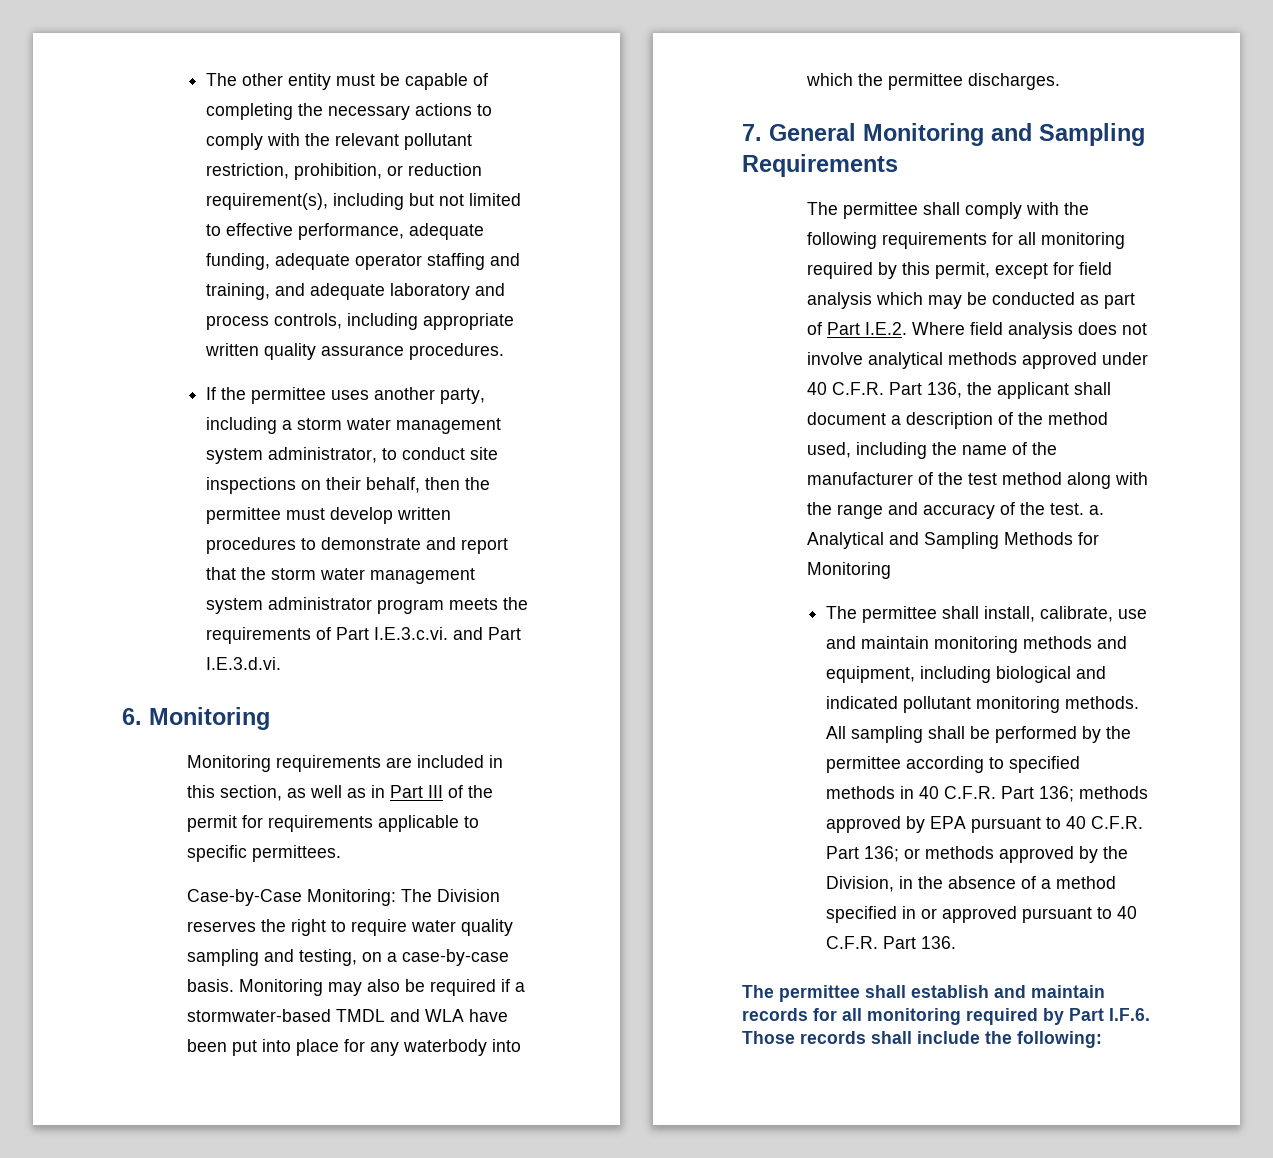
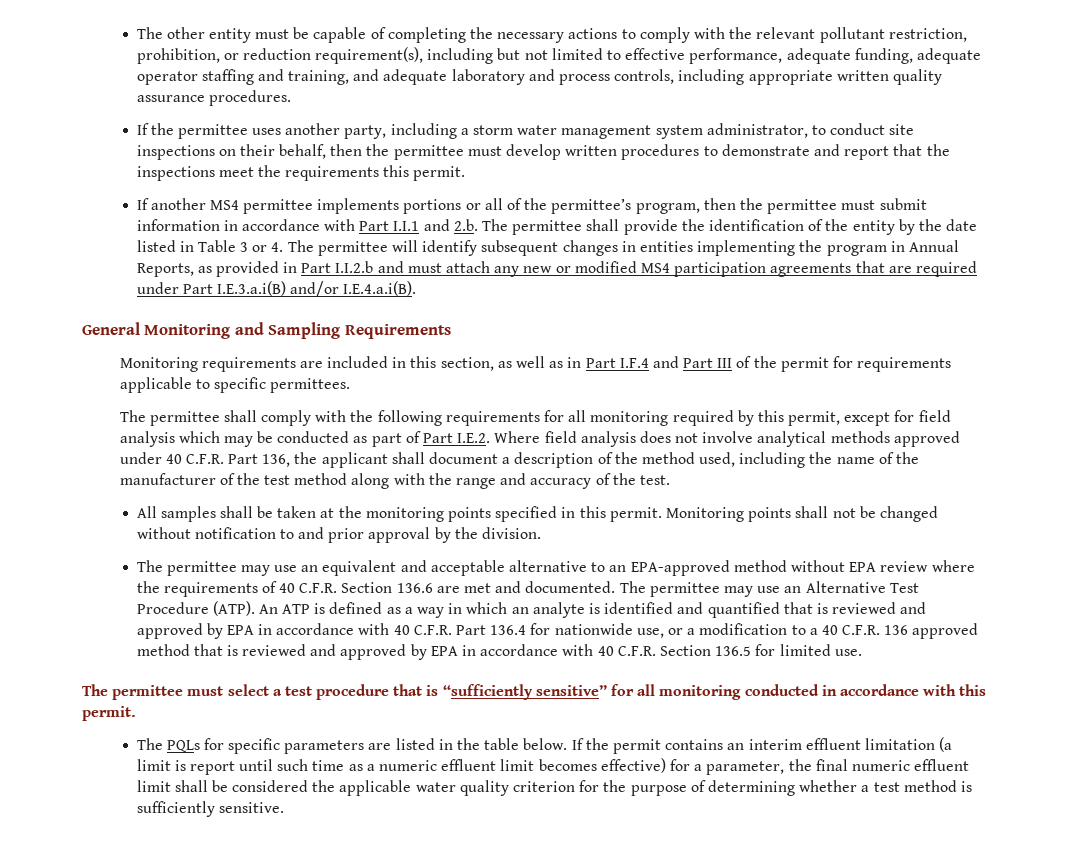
- If the permittee uses another party, including a storm water management system administrator, to conduct site inspections on their behalf, then the permittee must develop written procedures to demonstrate and report that the storm water management system administrator program meets the requirements of Part I.E.3.c.vi. and Part I.E.3.d.vi.
- 6. Monitoring
+ If the permittee uses another party, including a storm water management system administrator, to conduct site inspections on their behalf, then the permittee must develop written procedures to demonstrate and report that the inspections meet the requirements this permit.
+ If another MS4 permittee implements portions or all of the permittee’s program, then the permittee must submit information in accordance with Part I.I.1 and 2.b. The permittee shall provide the identification of the entity by the date listed in Table 3 or 4. The permittee will identify subsequent changes in entities implementing the program in Annual Reports, as provided in Part I.I.2.b and must attach any new or modified MS4 participation agreements that are required under Part I.E.3.a.i(B) and/or I.E.4.a.i(B).
+ General Monitoring and Sampling Requirements
- Monitoring requirements are included in this section, as well as in Part III of the permit for requirements applicable to specific permittees.
+ Monitoring requirements are included in this section, as well as in Part I.F.4 and Part III of the permit for requirements applicable to specific permittees.
- Case-by-Case Monitoring: The Division reserves the right to require water quality sampling and testing, on a case-by-case basis. Monitoring may also be required if a stormwater-based TMDL and WLA have been put into place for any waterbody into which the permittee discharges.
- 7. General Monitoring and Sampling Requirements
- The permittee shall comply with the following requirements for all monitoring required by this permit, except for field analysis which may be conducted as part of Part I.E.2. Where field analysis does not involve analytical methods approved under 40 C.F.R. Part 136, the applicant shall document a description of the method used, including the name of the manufacturer of the test method along with the range and accuracy of the test. a. Analytical and Sampling Methods for Monitoring
- The permittee shall install, calibrate, use and maintain monitoring methods and equipment, including biological and indicated pollutant monitoring methods. All sampling shall be performed by the permittee according to specified methods in 40 C.F.R. Part 136; methods approved by EPA pursuant to 40 C.F.R. Part 136; or methods approved by the Division, in the absence of a method specified in or approved pursuant to 40 C.F.R. Part 136.
- The permittee shall establish and maintain records for all monitoring required by Part I.F.6. Those records shall include the following:
+ The permittee shall comply with the following requirements for all monitoring required by this permit, except for field analysis which may be conducted as part of Part I.E.2. Where field analysis does not involve analytical methods approved under 40 C.F.R. Part 136, the applicant shall document a description of the method used, including the name of the manufacturer of the test method along with the range and accuracy of the test.
+ All samples shall be taken at the monitoring points specified in this permit. Monitoring points shall not be changed without notification to and prior approval by the division.
+ The permittee may use an equivalent and acceptable alternative to an EPA-approved method without EPA review where the requirements of 40 C.F.R. Section 136.6 are met and documented. The permittee may use an Alternative Test Procedure (ATP). An ATP is defined as a way in which an analyte is identified and quantified that is reviewed and approved by EPA in accordance with 40 C.F.R. Part 136.4 for nationwide use, or a modification to a 40 C.F.R. 136 approved method that is reviewed and approved by EPA in accordance with 40 C.F.R. Section 136.5 for limited use.
+ The permittee must select a test procedure that is “sufficiently sensitive” for all monitoring conducted in accordance with this permit.
+ The PQLs for specific parameters are listed in the table below. If the permit contains an interim effluent limitation (a limit is report until such time as a numeric effluent limit becomes effective) for a parameter, the final numeric effluent limit shall be considered the applicable water quality criterion for the purpose of determining whether a test method is sufficiently sensitive.

